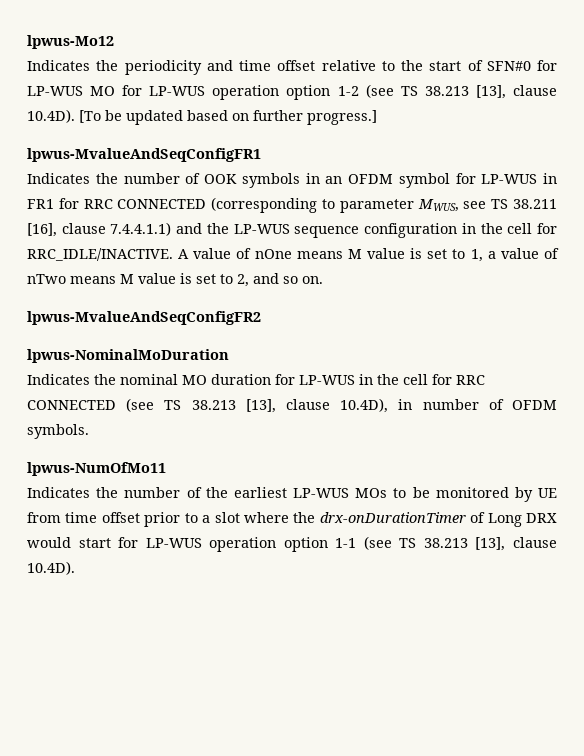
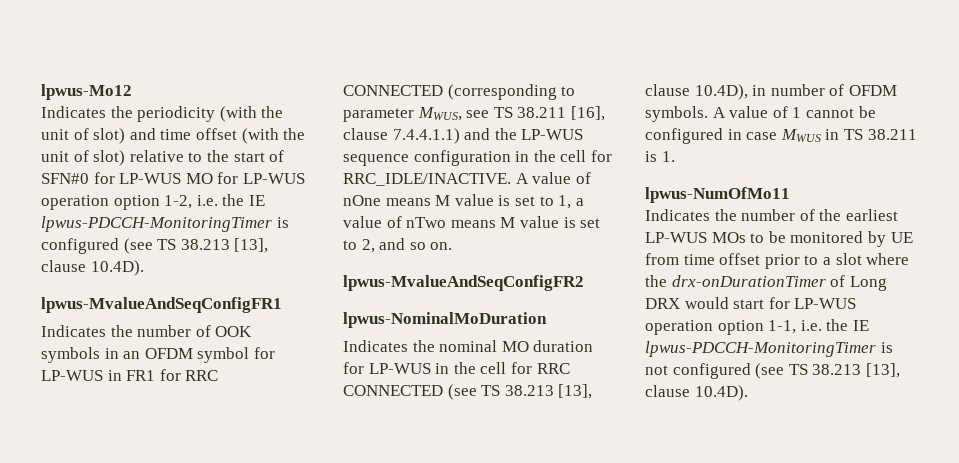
- Indicates the periodicity and time offset relative to the start of SFN#0 for LP-WUS MO for LP-WUS operation option 1-2 (see TS 38.213 [13], clause 10.4D). [To be updated based on further progress.]
+ Indicates the periodicity (with the unit of slot) and time offset (with the unit of slot) relative to the start of SFN#0 for LP-WUS MO for LP-WUS operation option 1-2, i.e. the IE lpwus-PDCCH-MonitoringTimer is configured (see TS 38.213 [13], clause 10.4D).
+ A value of 1 cannot be configured in case MWUS in TS 38.211 is 1.
- Indicates the number of the earliest LP-WUS MOs to be monitored by UE from time offset prior to a slot where the drx-onDurationTimer of Long DRX would start for LP-WUS operation option 1-1 (see TS 38.213 [13], clause 10.4D).
+ Indicates the number of the earliest LP-WUS MOs to be monitored by UE from time offset prior to a slot where the drx-onDurationTimer of Long DRX would start for LP-WUS operation option 1-1, i.e. the IE lpwus-PDCCH-MonitoringTimer is not configured (see TS 38.213 [13], clause 10.4D).

